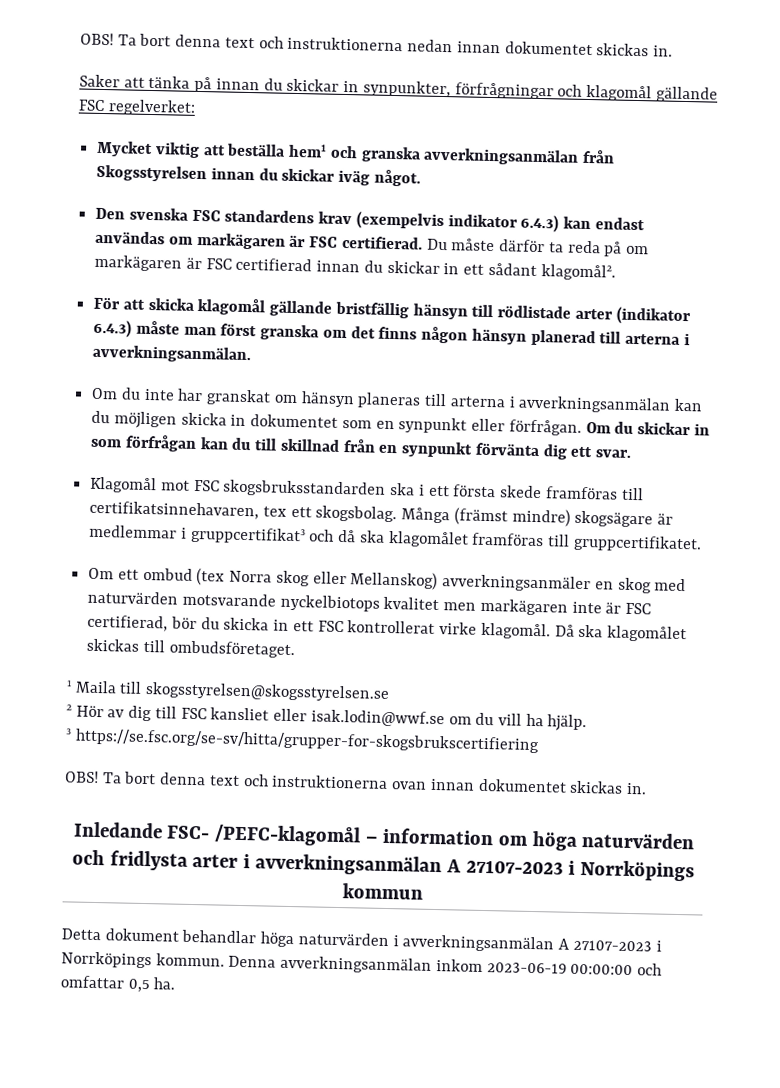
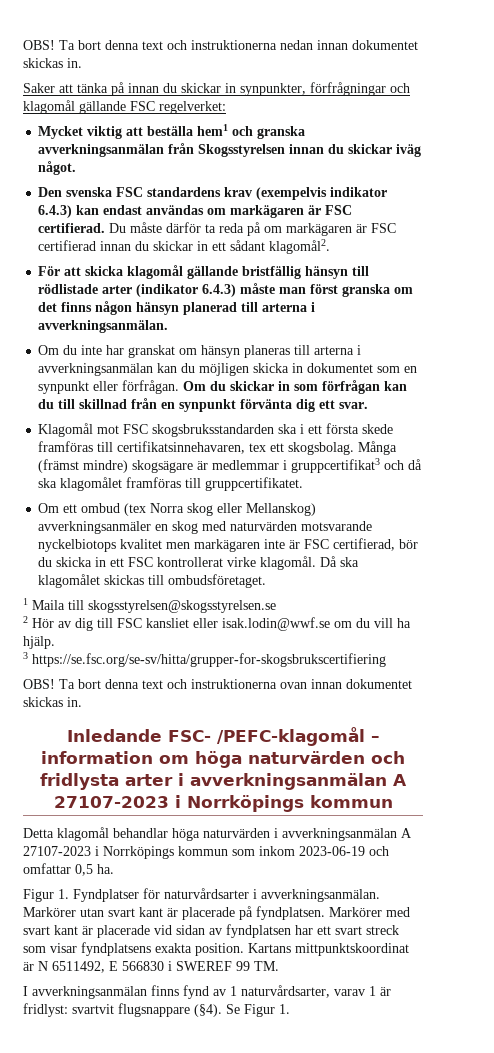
- Detta dokument behandlar höga naturvärden i avverkningsanmälan A 27107-2023 i Norrköpings kommun. Denna avverkningsanmälan inkom 2023-06-19 00:00:00 och omfattar 0,5 ha.
+ Detta klagomål behandlar höga naturvärden i avverkningsanmälan A 27107-2023 i Norrköpings kommun som inkom 2023-06-19 och omfattar 0,5 ha.
+ Figur 1. Fyndplatser för naturvårdsarter i avverkningsanmälan. Markörer utan svart kant är placerade på fyndplatsen. Markörer med svart kant är placerade vid sidan av fyndplatsen har ett svart streck som visar fyndplatsens exakta position. Kartans mittpunktskoordinat är N 6511492, E 566830 i SWEREF 99 TM.
+ I avverkningsanmälan finns fynd av 1 naturvårdsarter, varav 1 är fridlyst: svartvit flugsnappare (§4). Se Figur 1.

